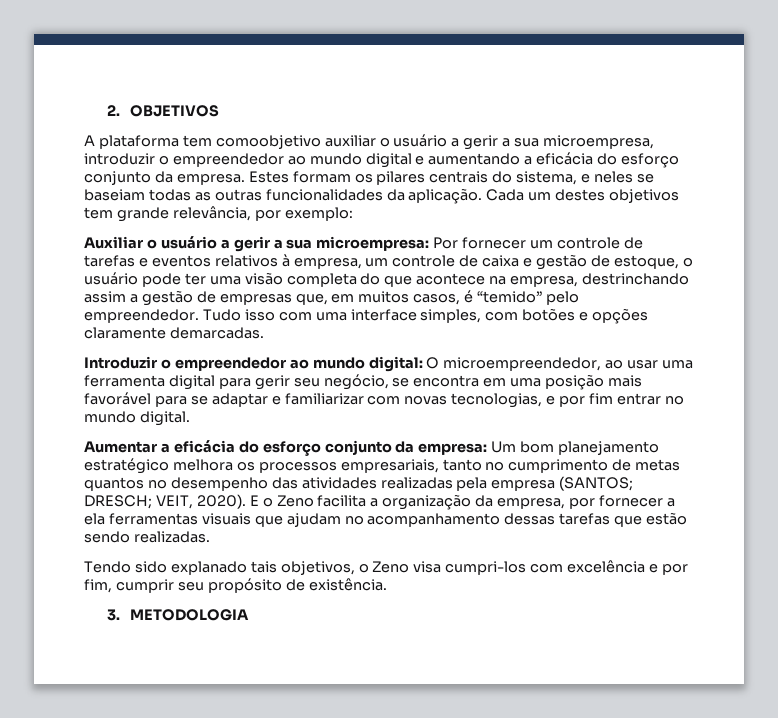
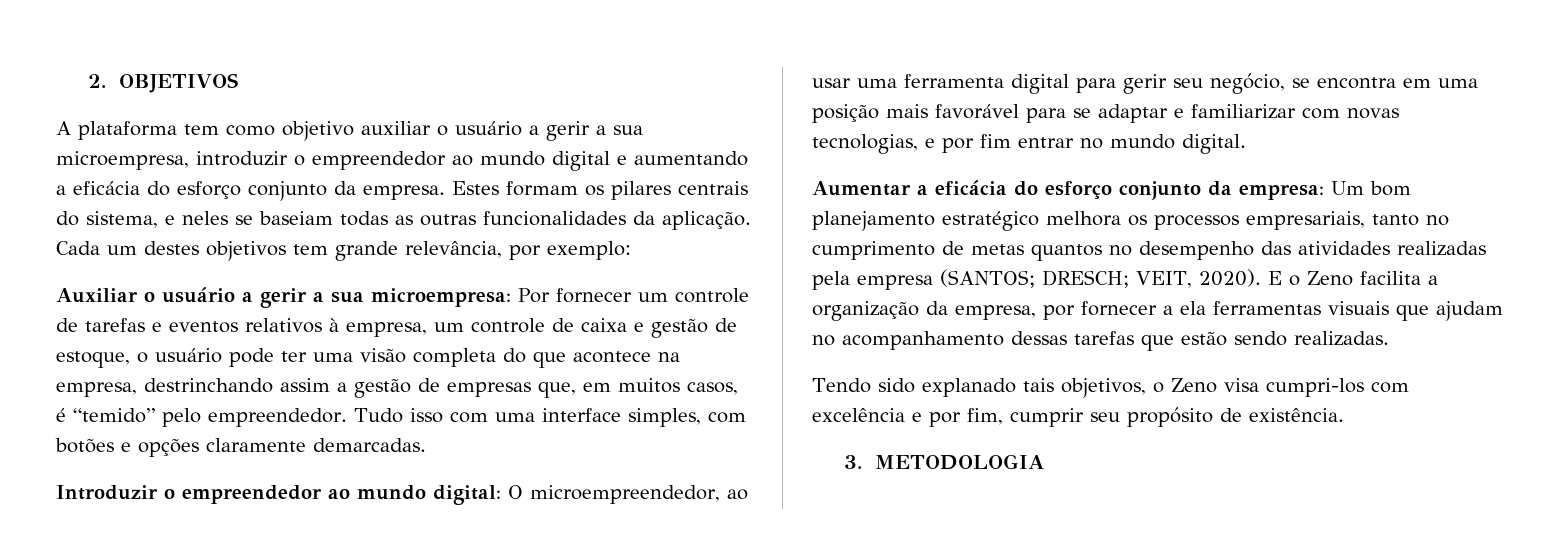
- A plataforma tem comoobjetivo auxiliar o usuário a gerir a sua microempresa, introduzir o empreendedor ao mundo digital e aumentando a eficácia do esforço conjunto da empresa.
+ A plataforma tem como objetivo auxiliar o usuário a gerir a sua microempresa, introduzir o empreendedor ao mundo digital e aumentando a eficácia do esforço conjunto da empresa.

